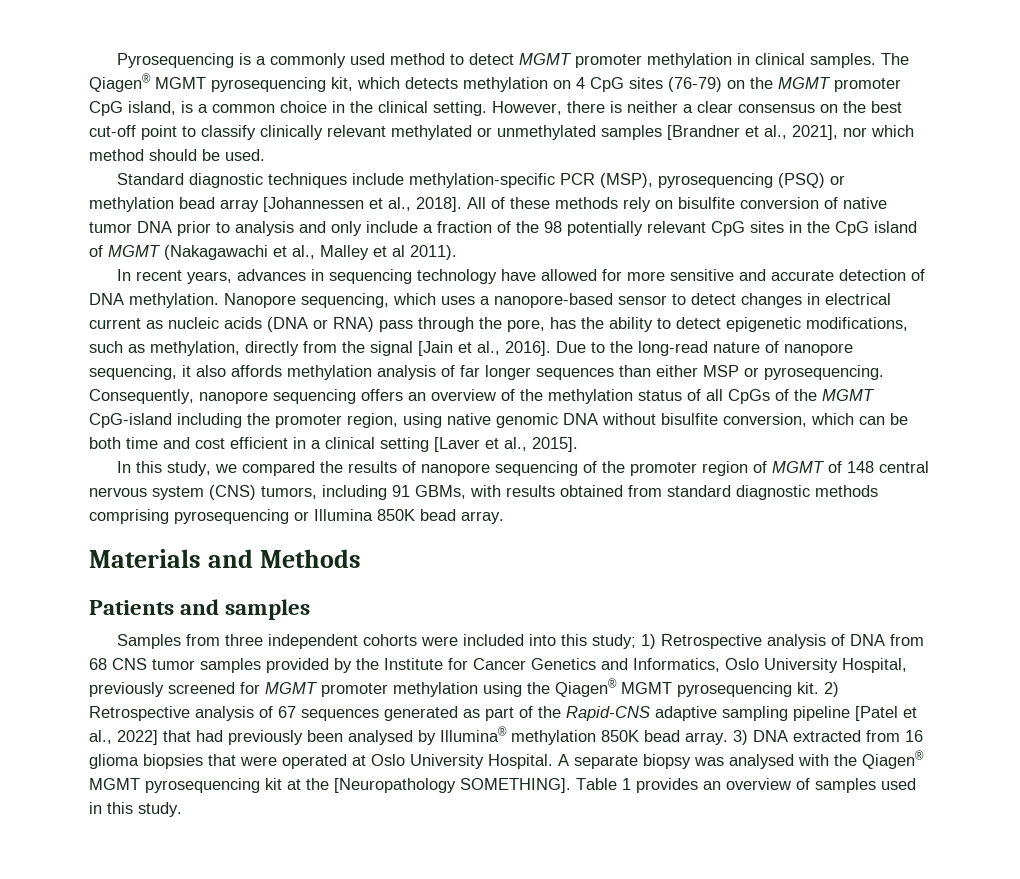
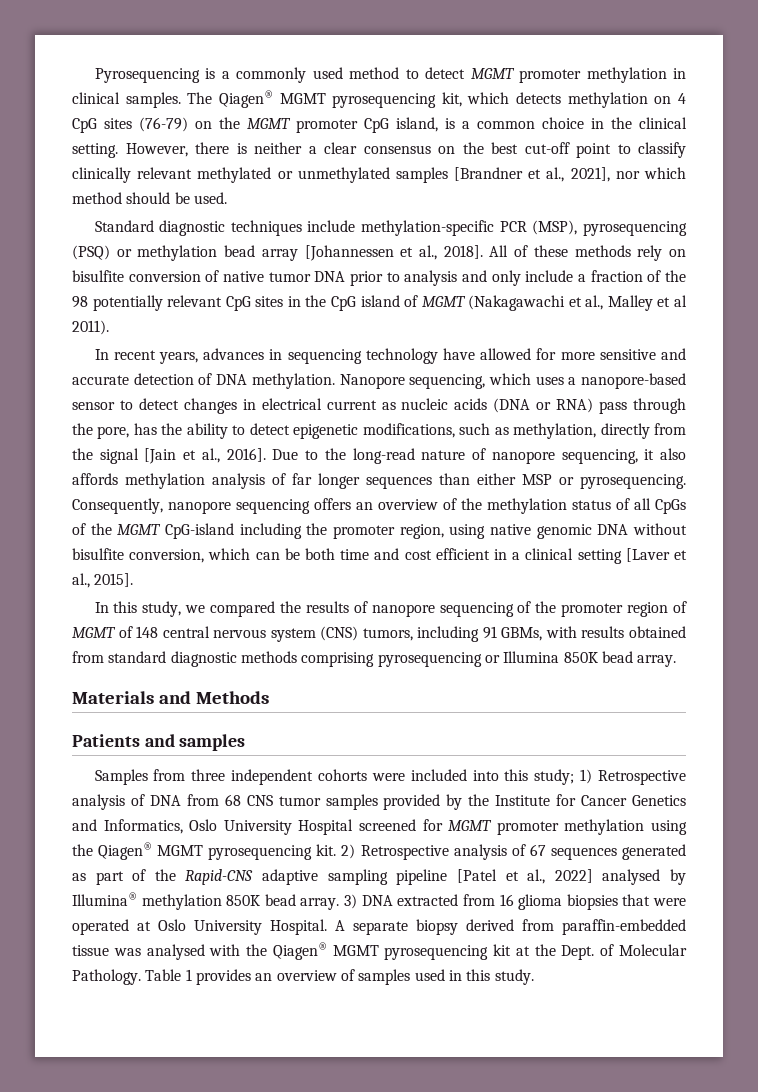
- Samples from three independent cohorts were included into this study; 1) Retrospective analysis of DNA from 68 CNS tumor samples provided by the Institute for Cancer Genetics and Informatics, Oslo University Hospital, previously screened for MGMT promoter methylation using the Qiagen® MGMT pyrosequencing kit.
+ Samples from three independent cohorts were included into this study; 1) Retrospective analysis of DNA from 68 CNS tumor samples provided by the Institute for Cancer Genetics and Informatics, Oslo University Hospital screened for MGMT promoter methylation using the Qiagen® MGMT pyrosequencing kit.
- 2) Retrospective analysis of 67 sequences generated as part of the Rapid-CNS adaptive sampling pipeline [Patel et al., 2022] that had previously been analysed by Illumina® methylation 850K bead array.
+ 2) Retrospective analysis of 67 sequences generated as part of the Rapid-CNS adaptive sampling pipeline [Patel et al., 2022] analysed by Illumina® methylation 850K bead array.
- A separate biopsy was analysed with the Qiagen® MGMT pyrosequencing kit at the [Neuropathology SOMETHING].
+ A separate biopsy derived from paraffin-embedded tissue was analysed with the Qiagen® MGMT pyrosequencing kit at the Dept. of Molecular Pathology.

